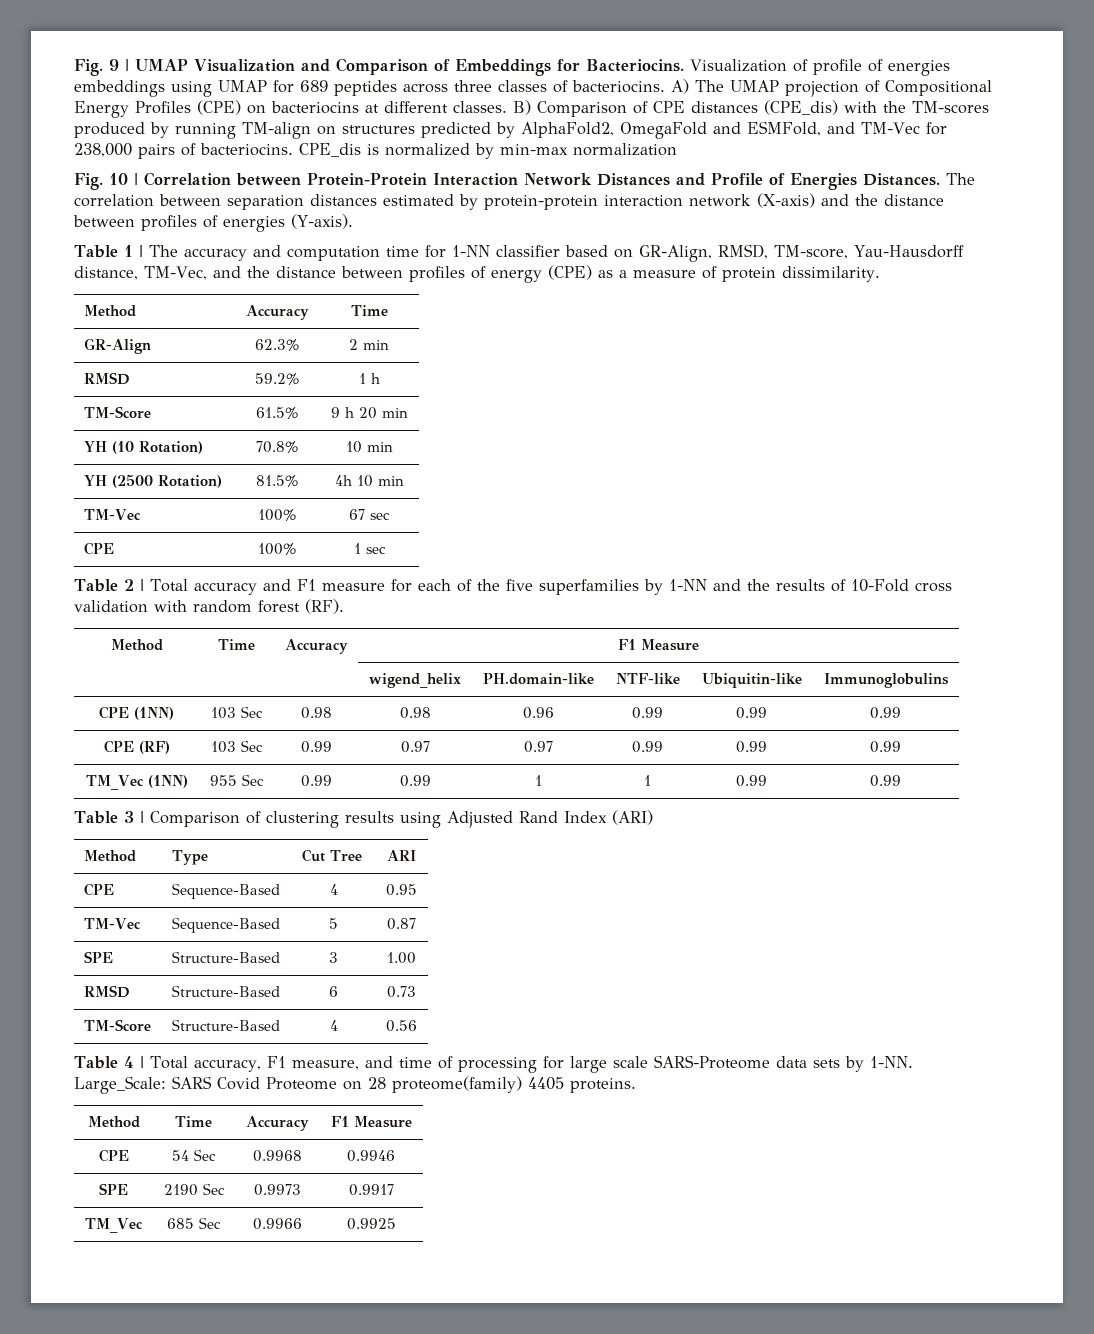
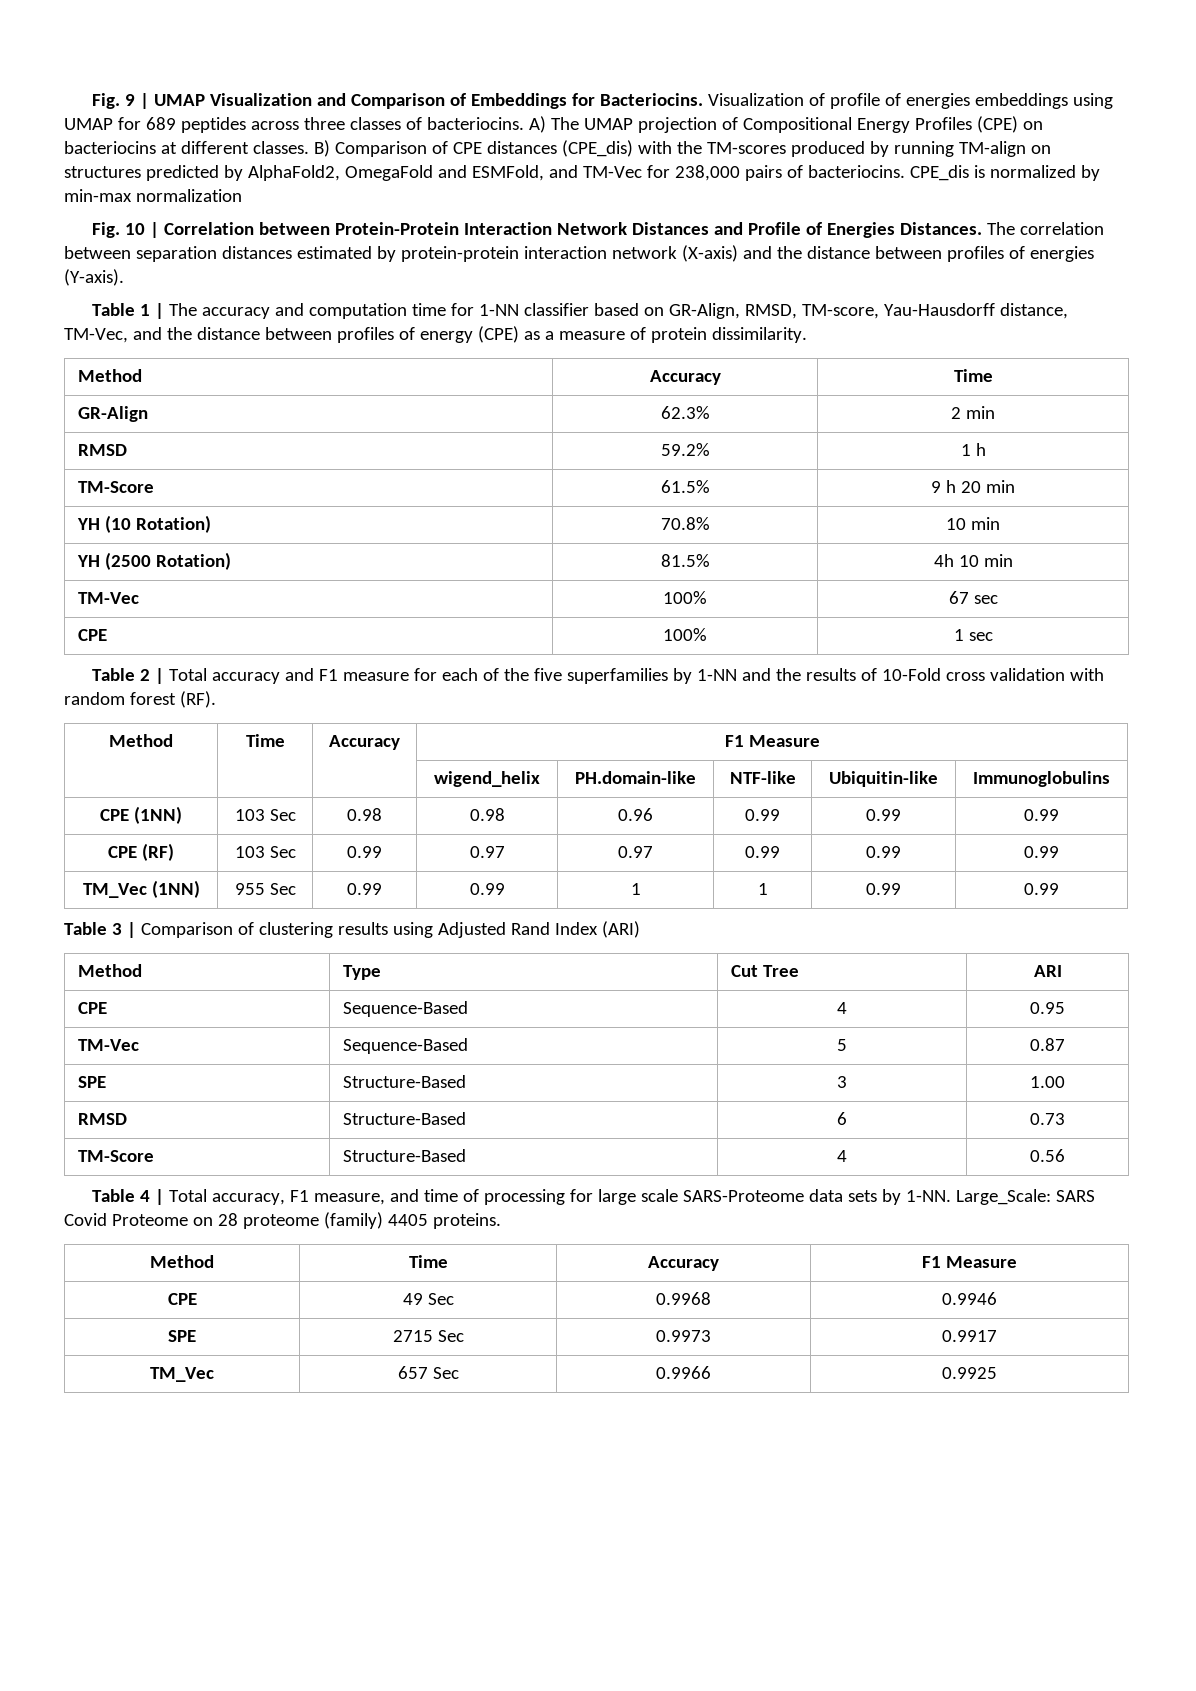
- Large_Scale: SARS Covid Proteome on 28 proteome(family) 4405 proteins.
+ Large_Scale: SARS Covid Proteome on 28 proteome (family) 4405 proteins.
- CPE | 54 Sec | 0.9968 | 0.9946
+ CPE | 49 Sec | 0.9968 | 0.9946
- SPE | 2190 Sec | 0.9973 | 0.9917
+ SPE | 2715 Sec | 0.9973 | 0.9917
- TM_Vec | 685 Sec | 0.9966 | 0.9925
+ TM_Vec | 657 Sec | 0.9966 | 0.9925

